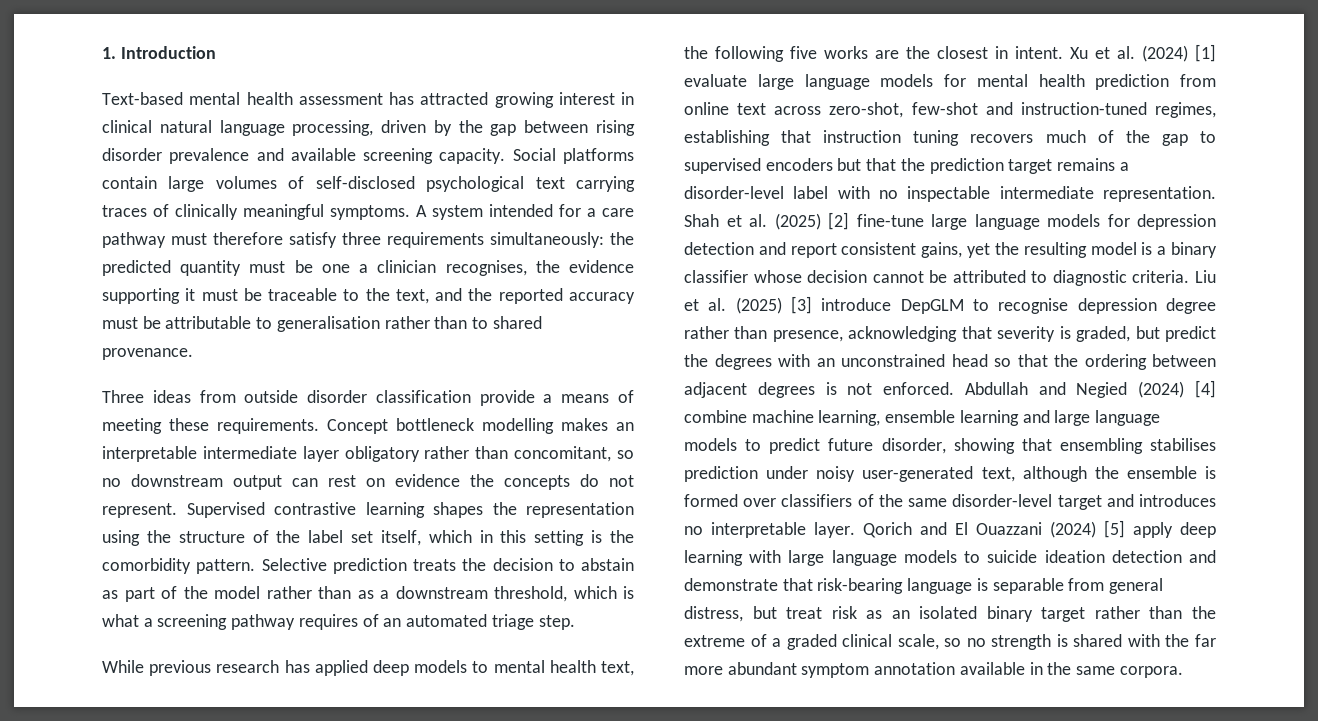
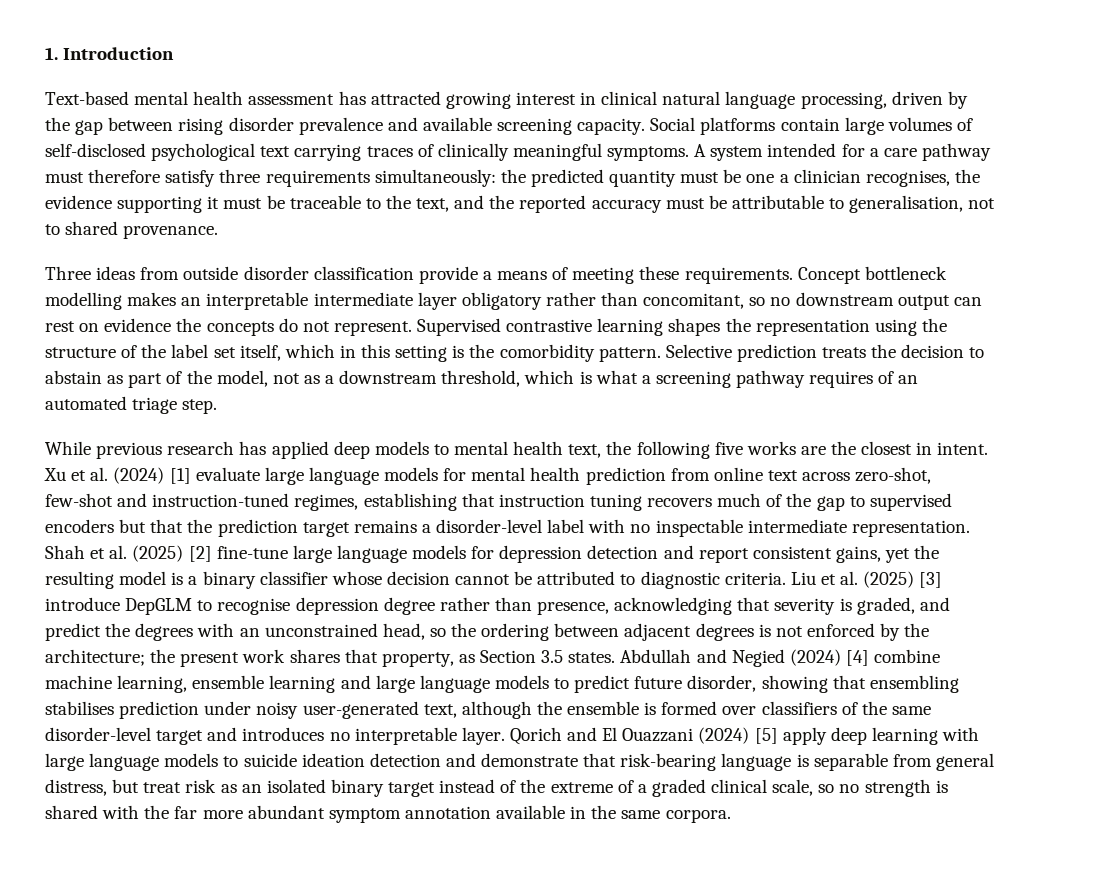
- A system intended for a care pathway must therefore satisfy three requirements simultaneously: the predicted quantity must be one a clinician recognises, the evidence supporting it must be traceable to the text, and the reported accuracy must be attributable to generalisation rather than to shared provenance.
+ A system intended for a care pathway must therefore satisfy three requirements simultaneously: the predicted quantity must be one a clinician recognises, the evidence supporting it must be traceable to the text, and the reported accuracy must be attributable to generalisation, not to shared provenance.
- Selective prediction treats the decision to abstain as part of the model rather than as a downstream threshold, which is what a screening pathway requires of an automated triage step.
+ Selective prediction treats the decision to abstain as part of the model, not as a downstream threshold, which is what a screening pathway requires of an automated triage step.
- Liu et al. (2025) [3] introduce DepGLM to recognise depression degree rather than presence, acknowledging that severity is graded, but predict the degrees with an unconstrained head so that the ordering between adjacent degrees is not enforced.
+ Liu et al. (2025) [3] introduce DepGLM to recognise depression degree rather than presence, acknowledging that severity is graded, and predict the degrees with an unconstrained head, so the ordering between adjacent degrees is not enforced by the architecture; the present work shares that property, as Section 3.5 states.
- Qorich and El Ouazzani (2024) [5] apply deep learning with large language models to suicide ideation detection and demonstrate that risk-bearing language is separable from general distress, but treat risk as an isolated binary target rather than the extreme of a graded clinical scale, so no strength is shared with the far more abundant symptom annotation available in the same corpora.
+ Qorich and El Ouazzani (2024) [5] apply deep learning with large language models to suicide ideation detection and demonstrate that risk-bearing language is separable from general distress, but treat risk as an isolated binary target instead of the extreme of a graded clinical scale, so no strength is shared with the far more abundant symptom annotation available in the same corpora.

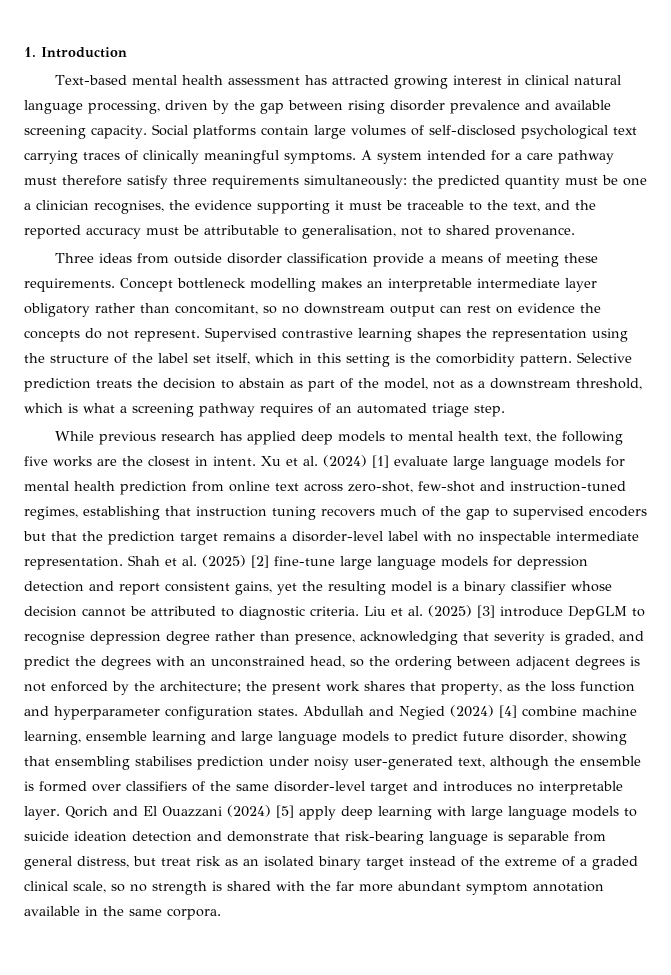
- Liu et al. (2025) [3] introduce DepGLM to recognise depression degree rather than presence, acknowledging that severity is graded, and predict the degrees with an unconstrained head, so the ordering between adjacent degrees is not enforced by the architecture; the present work shares that property, as Section 3.5 states.
+ Liu et al. (2025) [3] introduce DepGLM to recognise depression degree rather than presence, acknowledging that severity is graded, and predict the degrees with an unconstrained head, so the ordering between adjacent degrees is not enforced by the architecture; the present work shares that property, as the loss function and hyperparameter configuration states.

